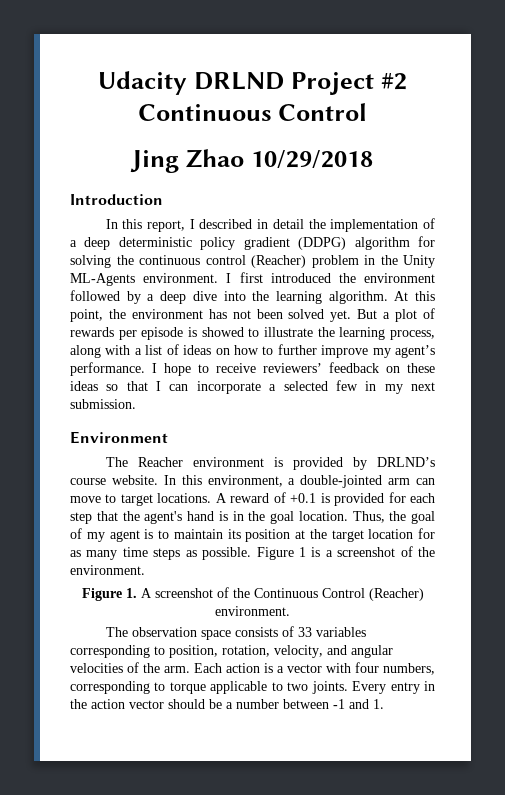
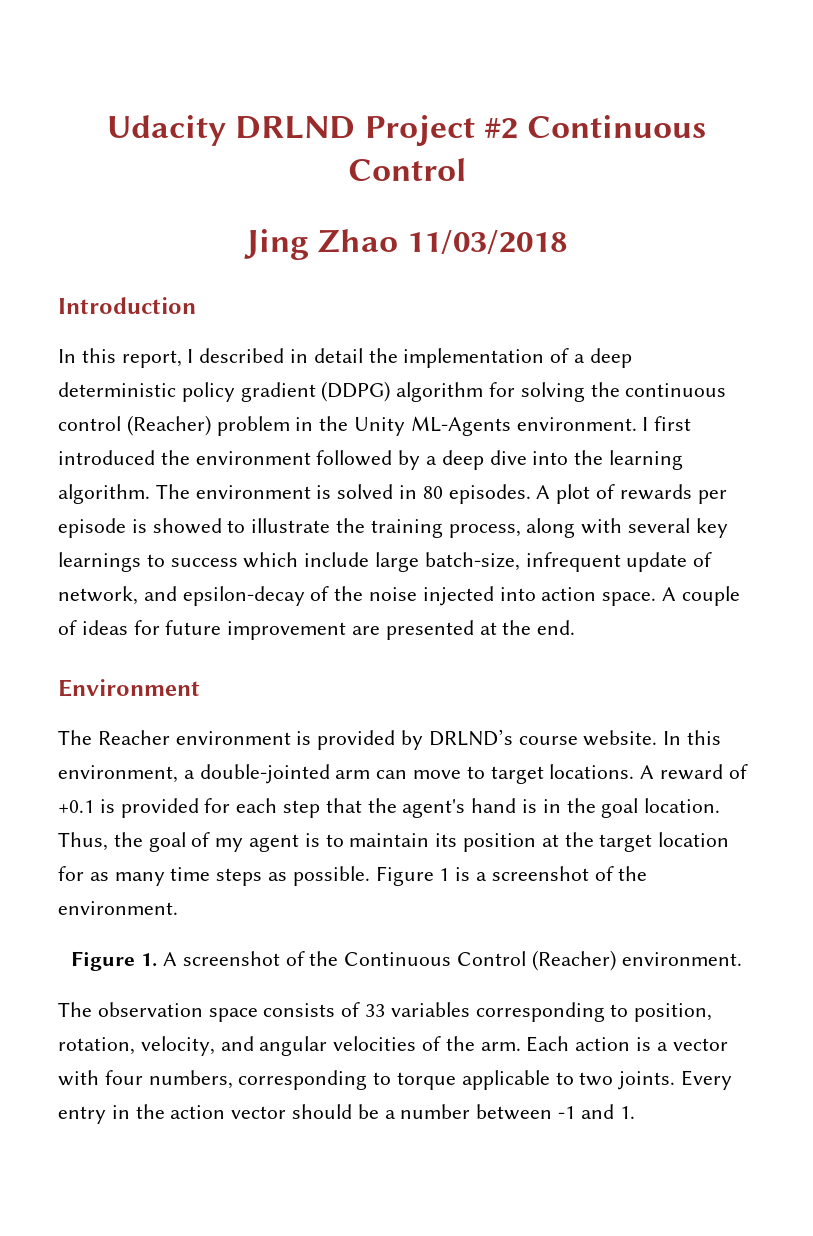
- Jing Zhao 10/29/2018
+ Jing Zhao 11/03/2018
- At this point, the environment has not been solved yet. But a plot of rewards per episode is showed to illustrate the learning process, along with a list of ideas on how to further improve my agent’s performance. I hope to receive reviewers’ feedback on these ideas so that I can incorporate a selected few in my next submission.
+ The environment is solved in 80 episodes. A plot of rewards per episode is showed to illustrate the training process, along with several key learnings to success which include large batch-size, infrequent update of network, and epsilon-decay of the noise injected into action space. A couple of ideas for future improvement are presented at the end.

